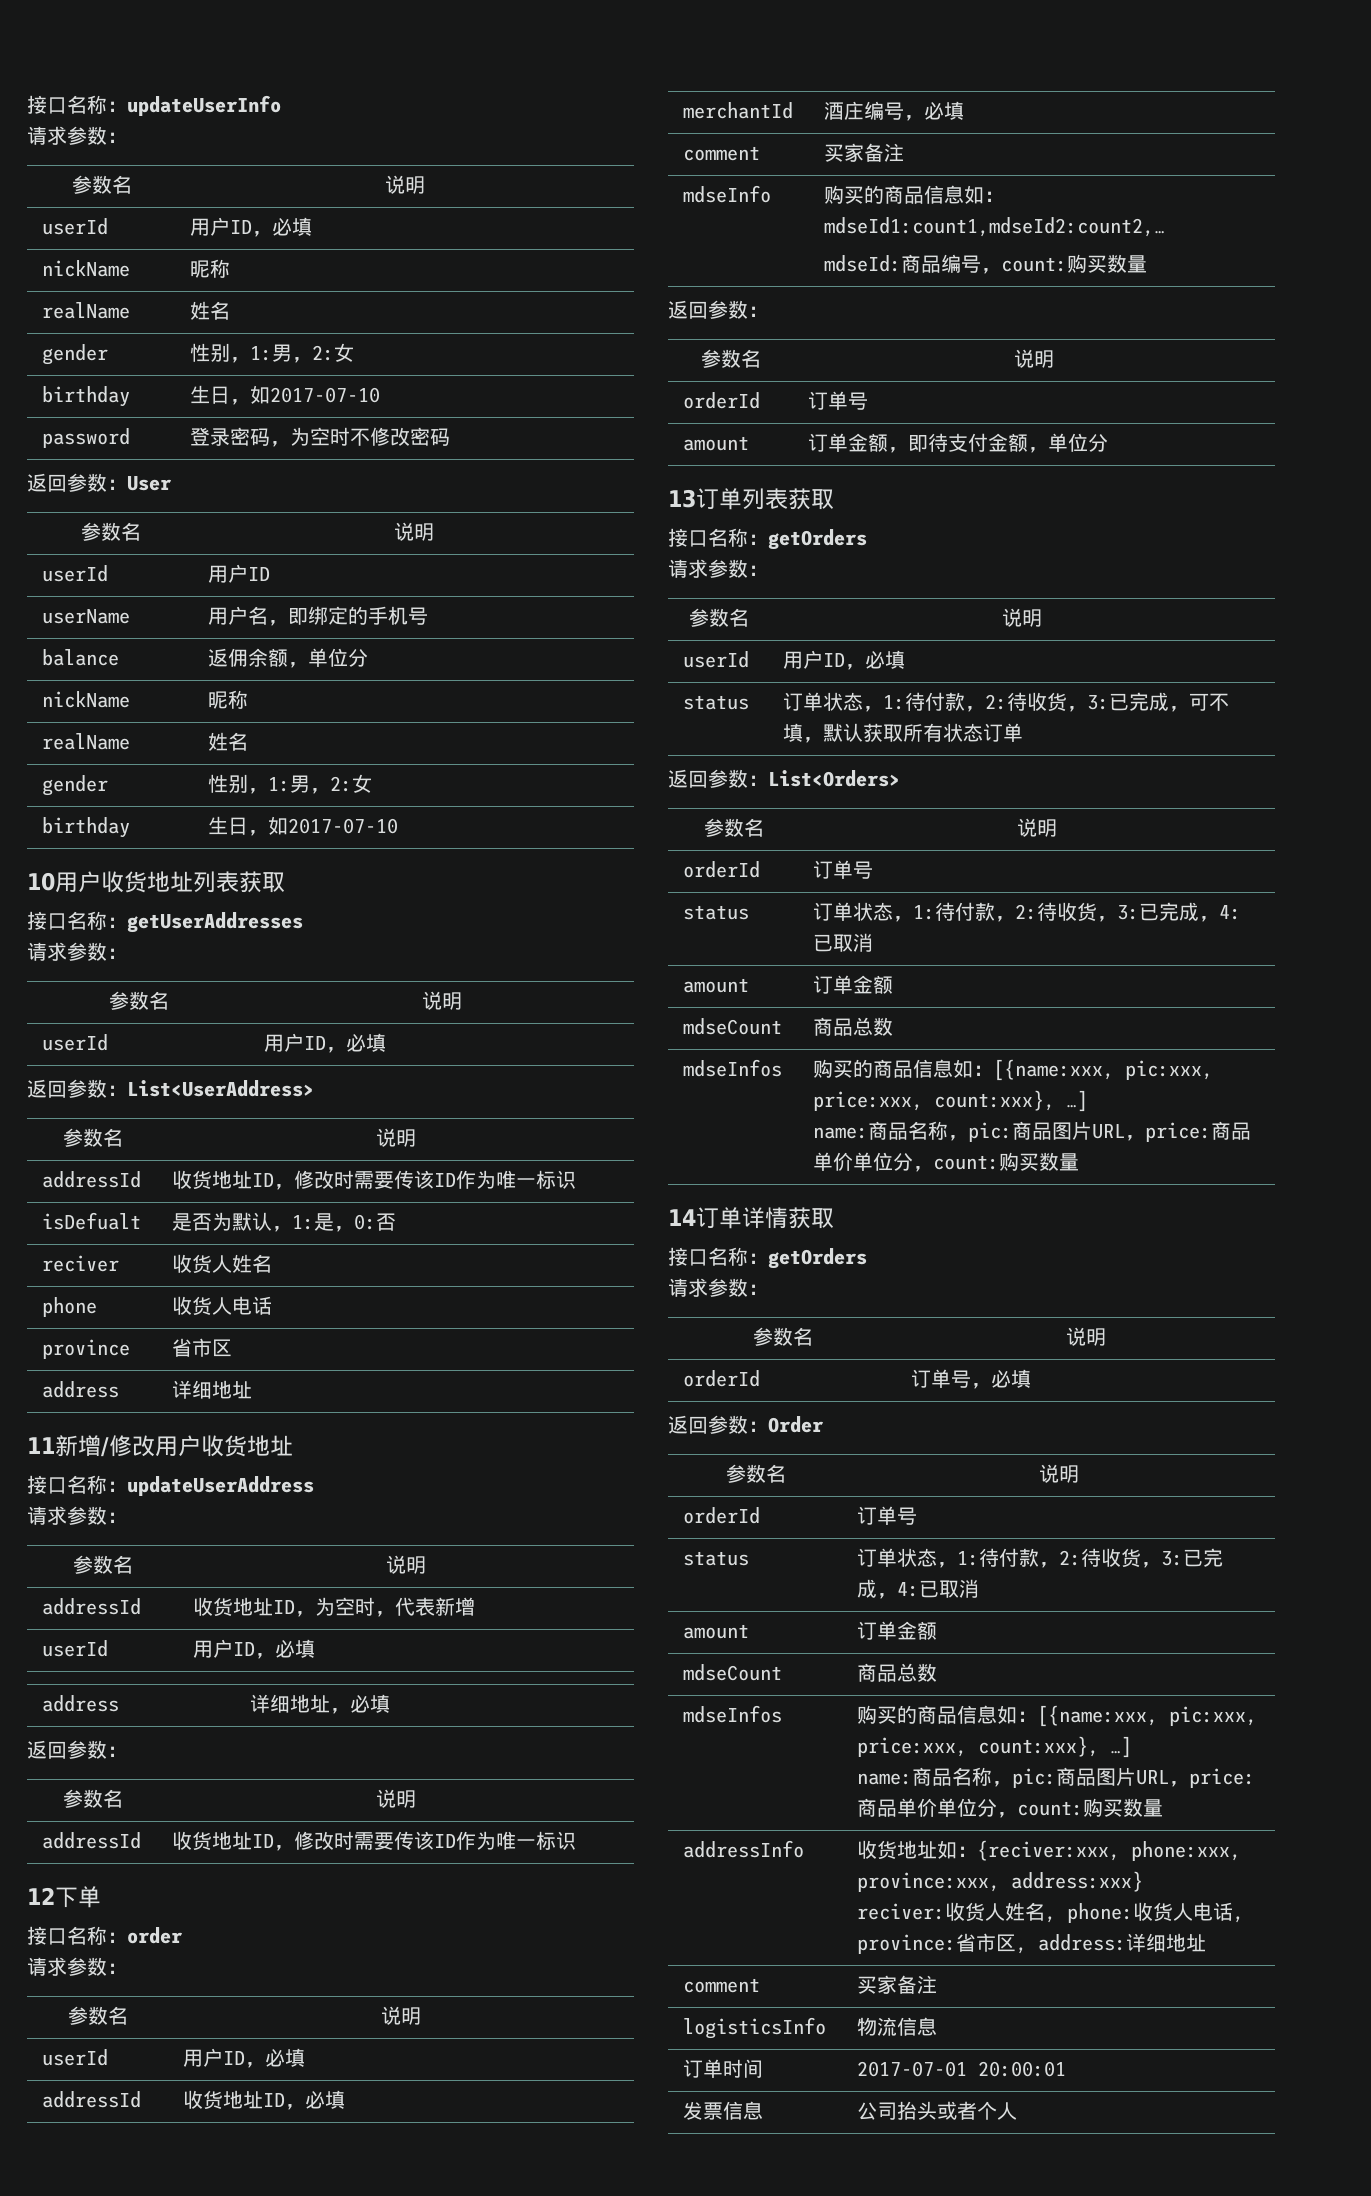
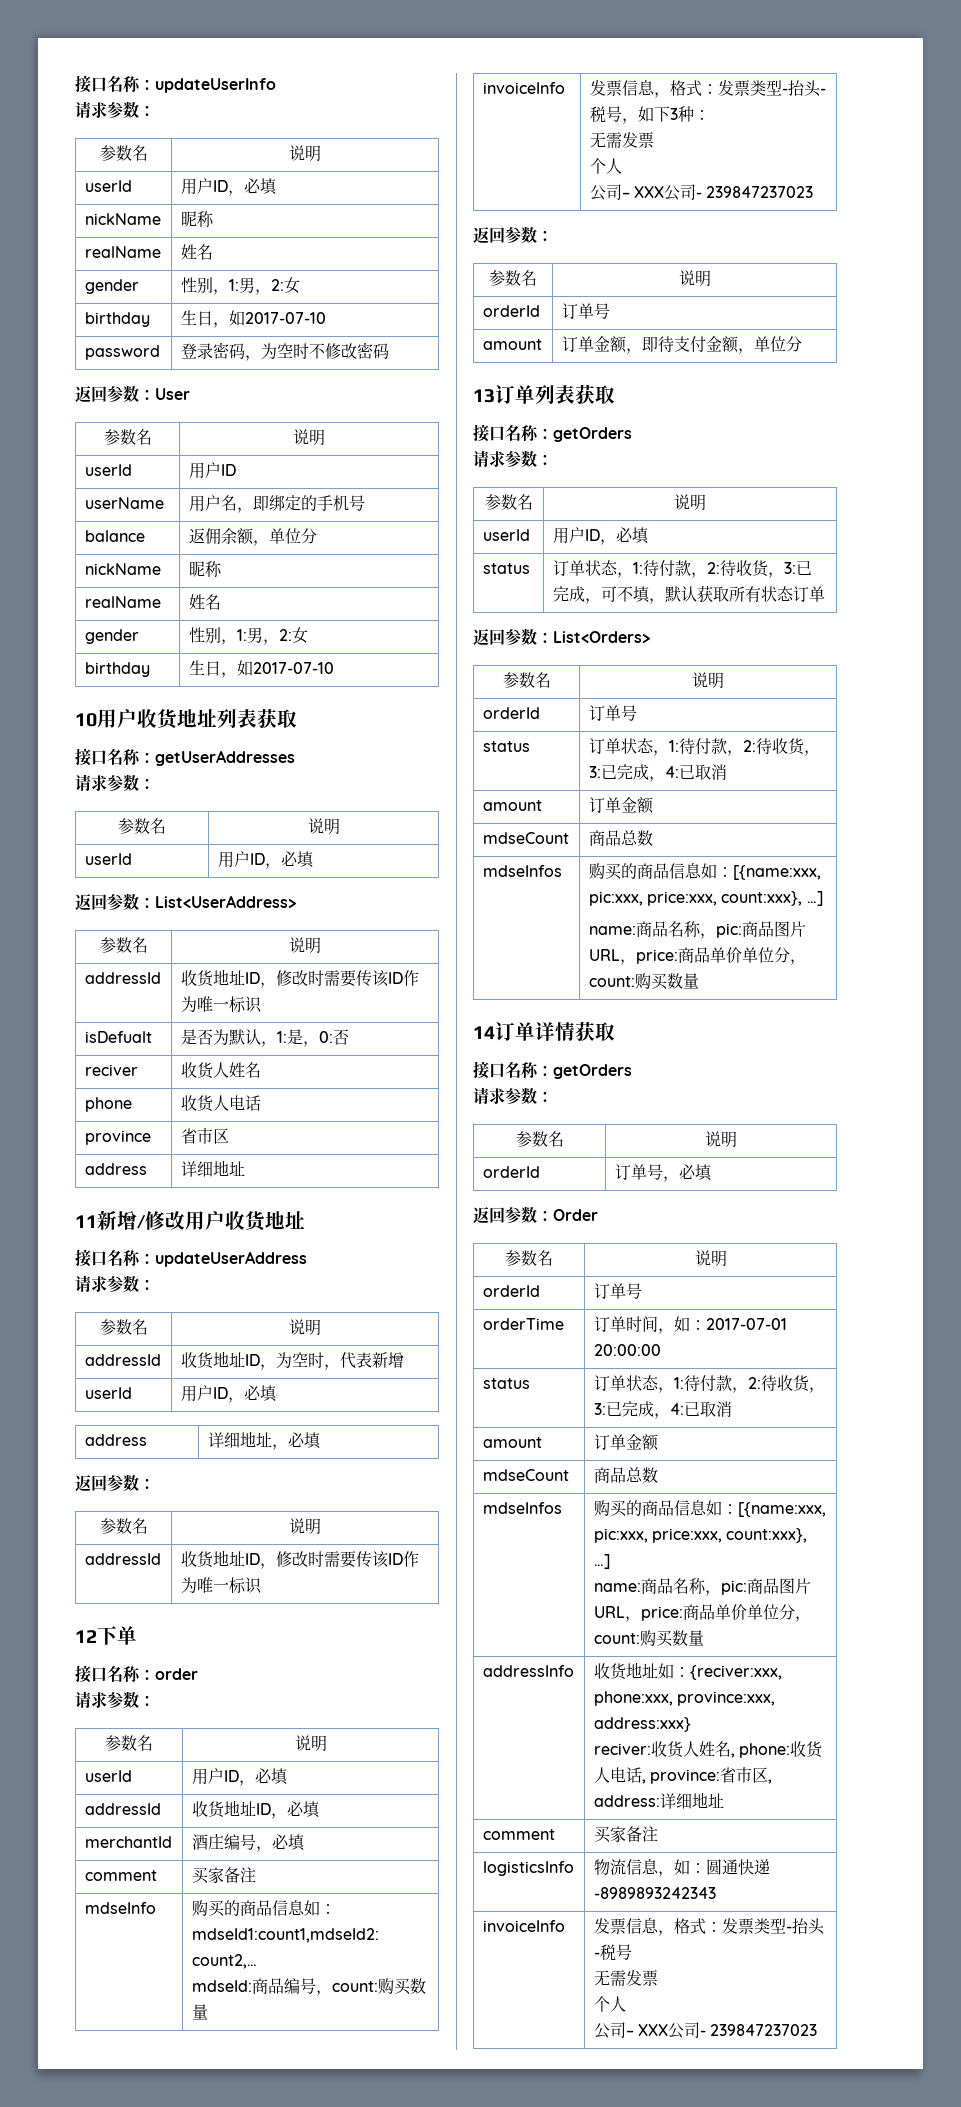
+ invoiceInfo | 发票信息，格式：发票类型-抬头-税号，如下3种：
+ 无需发票
+ 个人
+ 公司– XXX公司- 239847237023
+ orderTime | 订单时间，如：2017-07-01 20:00:00
- logisticsInfo | 物流信息
- 订单时间 | 2017-07-01 20:00:01
- 发票信息 | 公司抬头或者个人
+ logisticsInfo | 物流信息，如：圆通快递-8989893242343
+ invoiceInfo | 发票信息，格式：发票类型-抬头-税号
+ 无需发票
+ 个人
+ 公司– XXX公司- 239847237023

